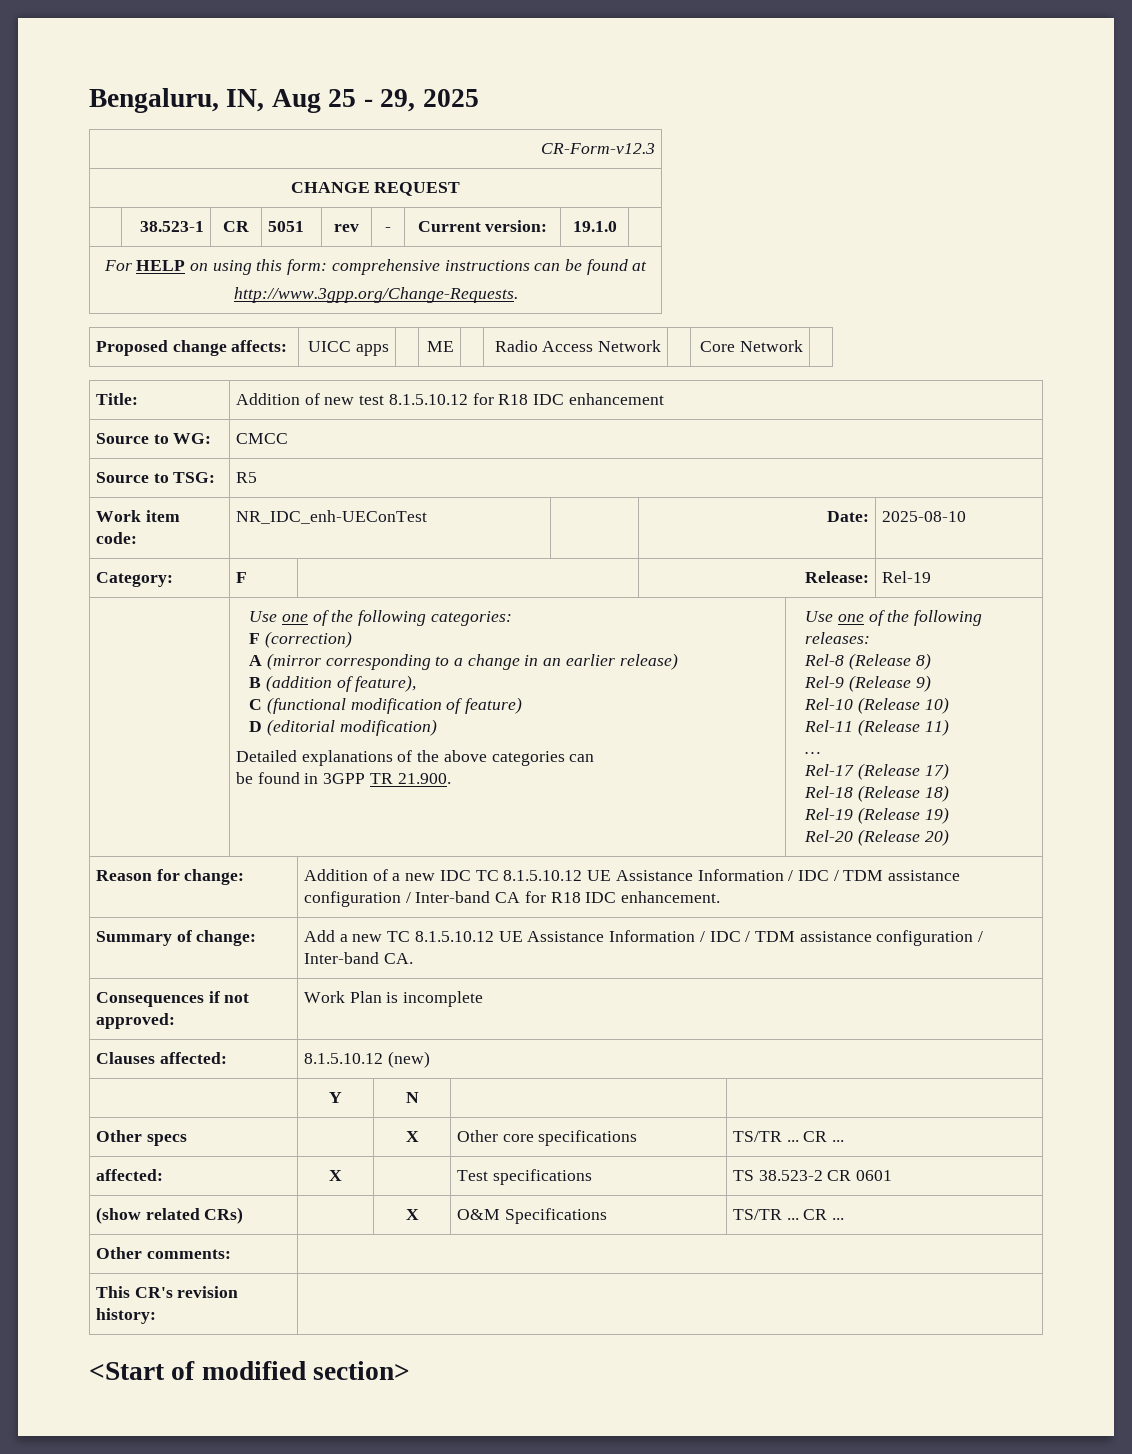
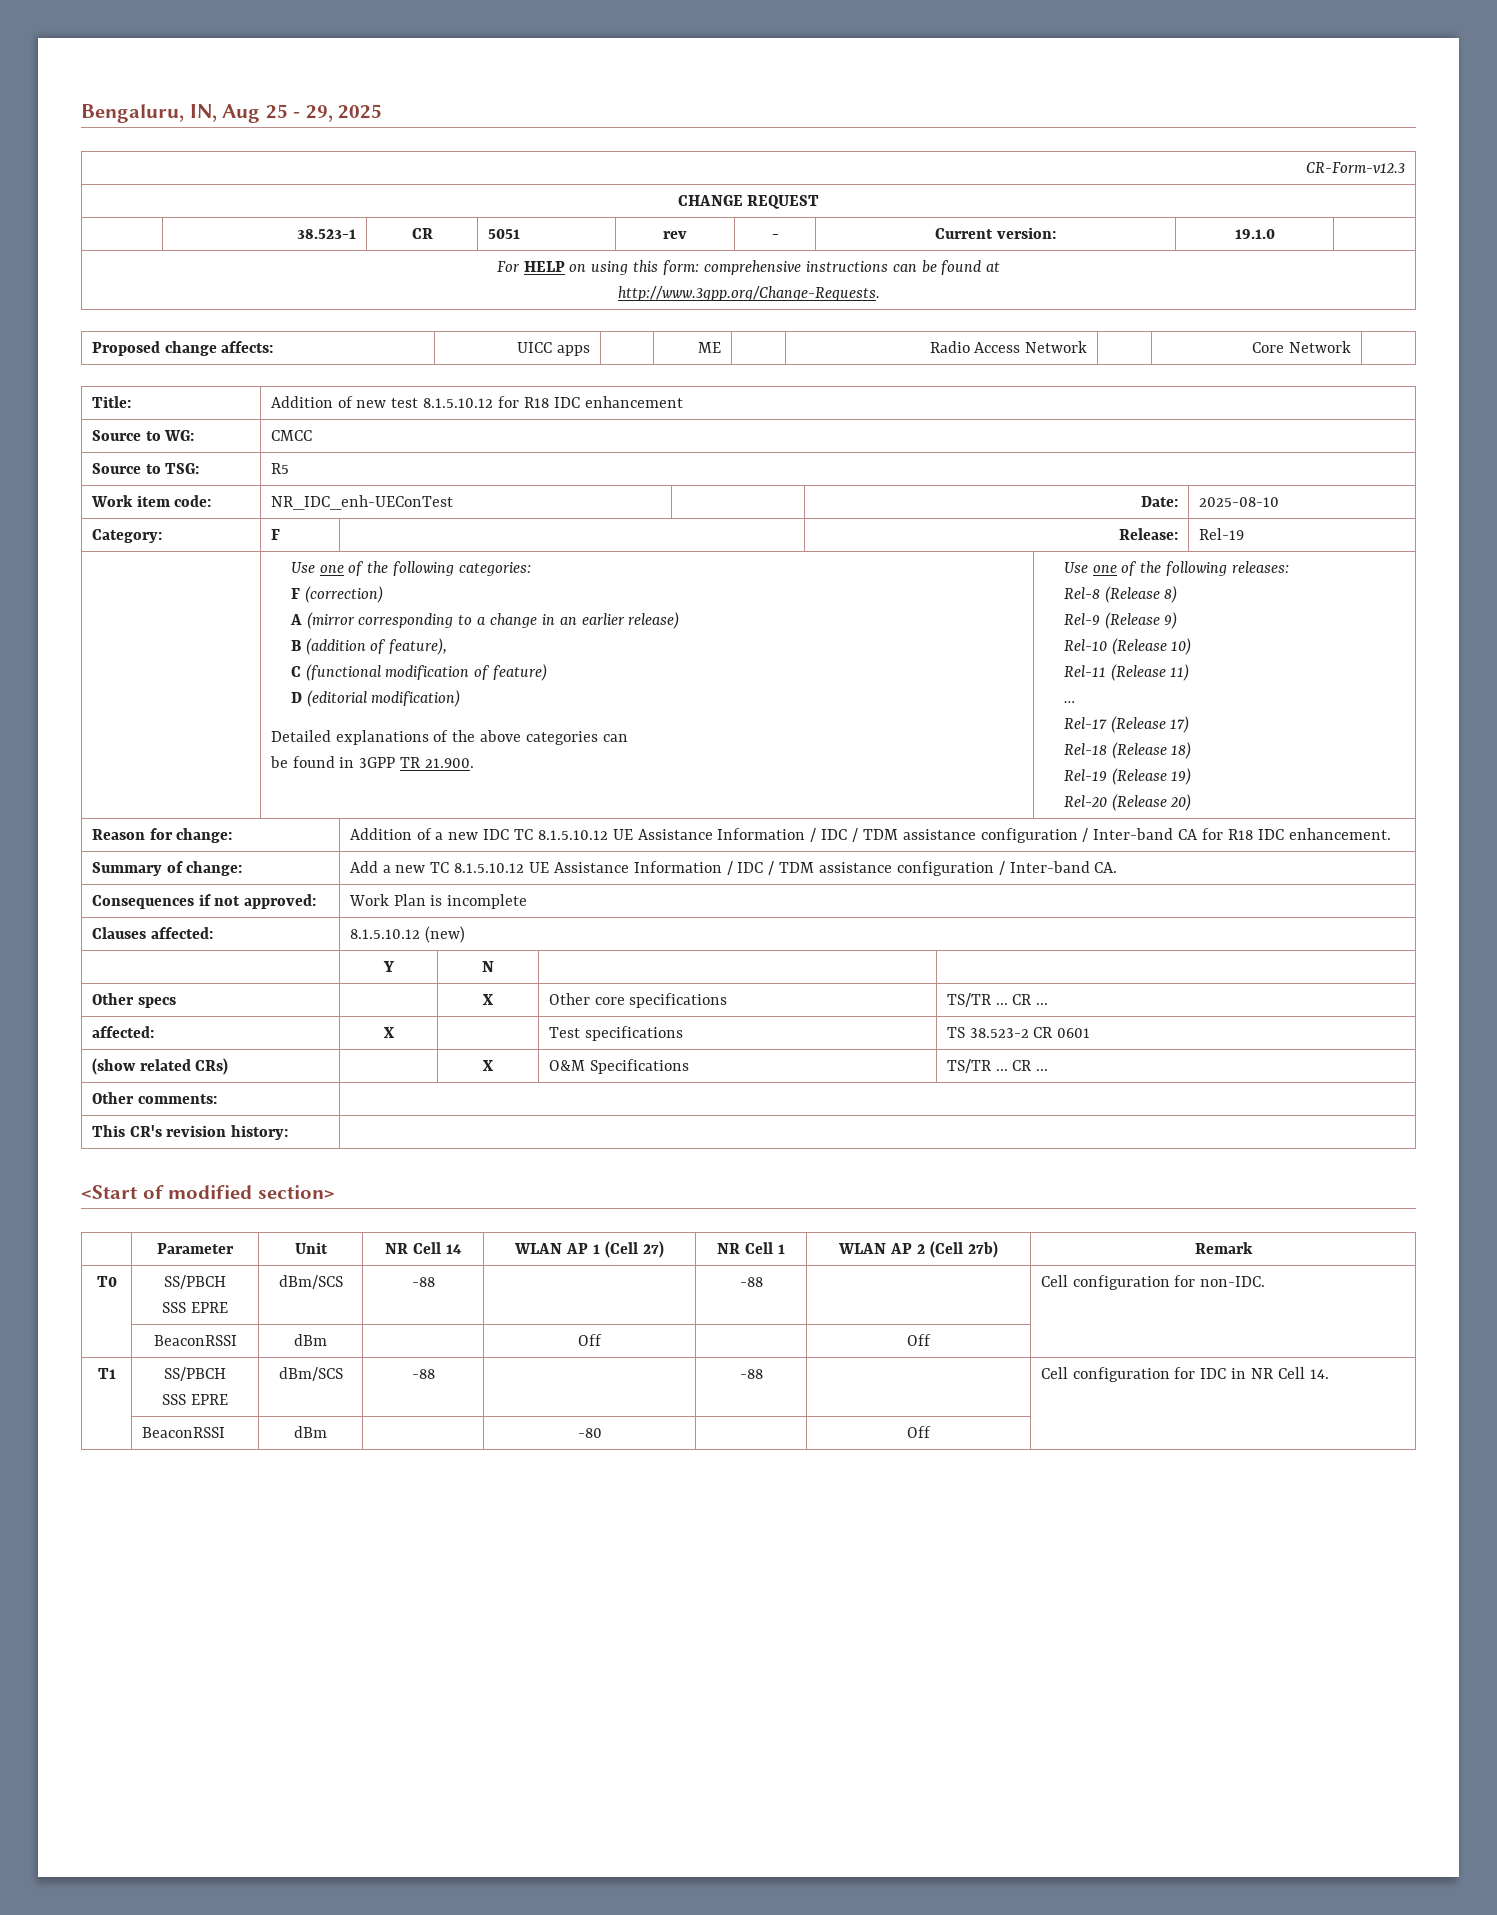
+ | Parameter | Unit | NR Cell 14 | WLAN AP 1 (Cell 27) | NR Cell 1 | WLAN AP 2 (Cell 27b) | Remark
+ T0 | SS/PBCH
+ SSS EPRE | dBm/SCS | -88 | | -88 | | Cell configuration for non-IDC.
+ | BeaconRSSI | dBm | | Off | | Off |
+ T1 | SS/PBCH
+ SSS EPRE | dBm/SCS | -88 | | -88 | | Cell configuration for IDC in NR Cell 14.
+ | BeaconRSSI | dBm | | -80 | | Off |

